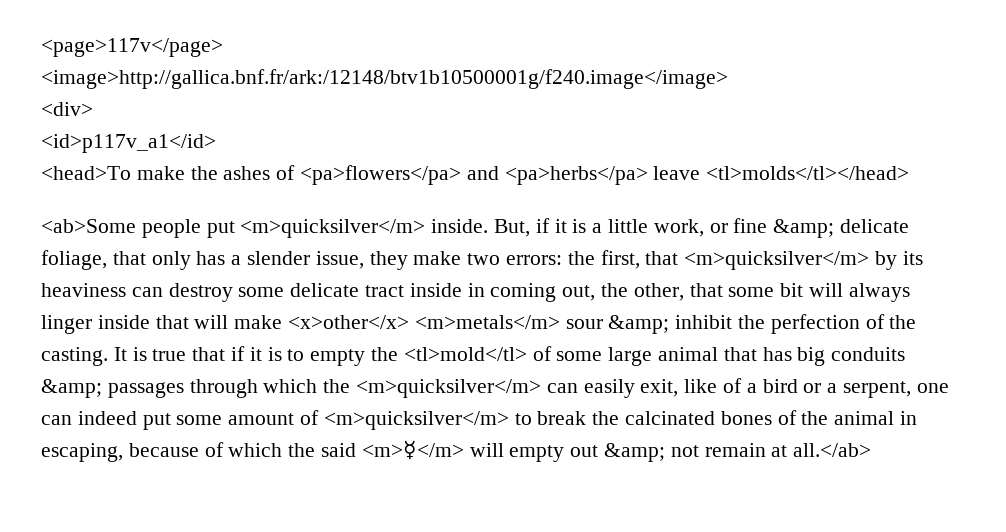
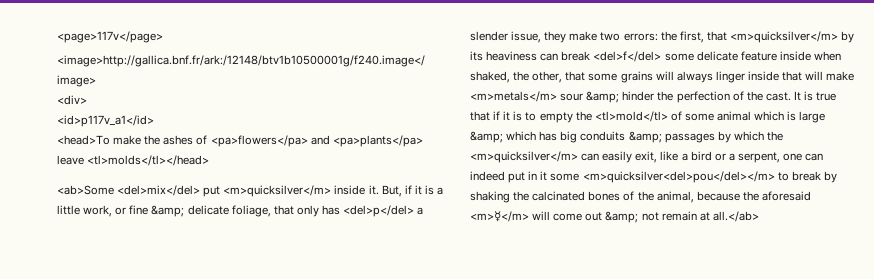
- <head>To make the ashes of <pa>flowers</pa> and <pa>herbs</pa> leave <tl>molds</tl></head>
+ <head>To make the ashes of <pa>flowers</pa> and <pa>plants</pa> leave <tl>molds</tl></head>
- <ab>Some people put <m>quicksilver</m> inside.
+ <ab>Some <del>mix</del> put <m>quicksilver</m> inside it.
- But, if it is a little work, or fine &amp; delicate foliage, that only has a slender issue, they make two errors: the first, that <m>quicksilver</m> by its heaviness can destroy some delicate tract inside in coming out, the other, that some bit will always linger inside that will make <x>other</x> <m>metals</m> sour &amp; inhibit the perfection of the casting.
+ But, if it is a little work, or fine &amp; delicate foliage, that only has <del>p</del> a slender issue, they make two errors: the first, that <m>quicksilver</m> by its heaviness can break <del>f</del> some delicate feature inside when shaked, the other, that some grains will always linger inside that will make <m>metals</m> sour &amp; hinder the perfection of the cast.
- It is true that if it is to empty the <tl>mold</tl> of some large animal that has big conduits &amp; passages through which the <m>quicksilver</m> can easily exit, like of a bird or a serpent, one can indeed put some amount of <m>quicksilver</m> to break the calcinated bones of the animal in escaping, because of which the said <m>☿</m> will empty out &amp; not remain at all.</ab>
+ It is true that if it is to empty the <tl>mold</tl> of some animal which is large &amp; which has big conduits &amp; passages by which the <m>quicksilver</m> can easily exit, like a bird or a serpent, one can indeed put in it some <m>quicksilver<del>pou</del></m> to break by shaking the calcinated bones of the animal, because the aforesaid <m>☿</m> will come out &amp; not remain at all.</ab>

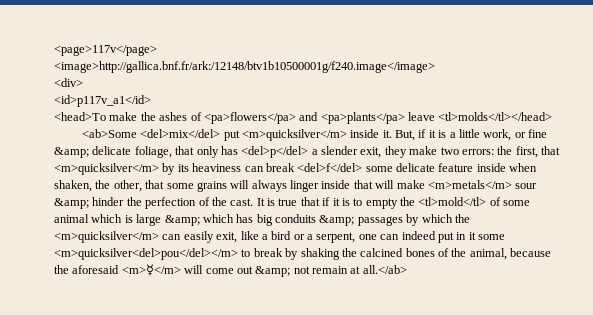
- But, if it is a little work, or fine &amp; delicate foliage, that only has <del>p</del> a slender issue, they make two errors: the first, that <m>quicksilver</m> by its heaviness can break <del>f</del> some delicate feature inside when shaked, the other, that some grains will always linger inside that will make <m>metals</m> sour &amp; hinder the perfection of the cast.
+ But, if it is a little work, or fine &amp; delicate foliage, that only has <del>p</del> a slender exit, they make two errors: the first, that <m>quicksilver</m> by its heaviness can break <del>f</del> some delicate feature inside when shaken, the other, that some grains will always linger inside that will make <m>metals</m> sour &amp; hinder the perfection of the cast.
- passages by which the <m>quicksilver</m> can easily exit, like a bird or a serpent, one can indeed put in it some <m>quicksilver<del>pou</del></m> to break by shaking the calcinated bones of the animal, because the aforesaid <m>☿</m> will come out &amp;
+ passages by which the <m>quicksilver</m> can easily exit, like a bird or a serpent, one can indeed put in it some <m>quicksilver<del>pou</del></m> to break by shaking the calcined bones of the animal, because the aforesaid <m>☿</m> will come out &amp;

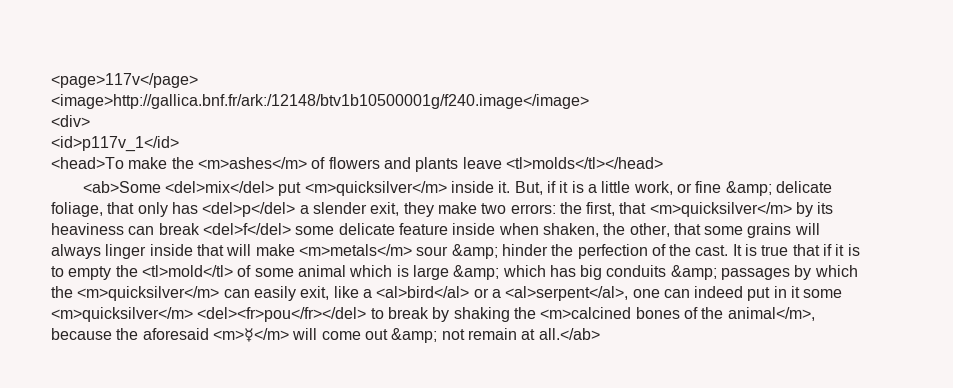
- <id>p117v_a1</id>
+ <id>p117v_1</id>
- <head>To make the ashes of <pa>flowers</pa> and <pa>plants</pa> leave <tl>molds</tl></head>
+ <head>To make the <m>ashes</m> of flowers and plants leave <tl>molds</tl></head>
- passages by which the <m>quicksilver</m> can easily exit, like a bird or a serpent, one can indeed put in it some <m>quicksilver<del>pou</del></m> to break by shaking the calcined bones of the animal, because the aforesaid <m>☿</m> will come out &amp;
+ passages by which the <m>quicksilver</m> can easily exit, like a <al>bird</al> or a <al>serpent</al>, one can indeed put in it some <m>quicksilver</m> <del><fr>pou</fr></del> to break by shaking the <m>calcined bones of the animal</m>, because the aforesaid <m>☿</m> will come out &amp;

